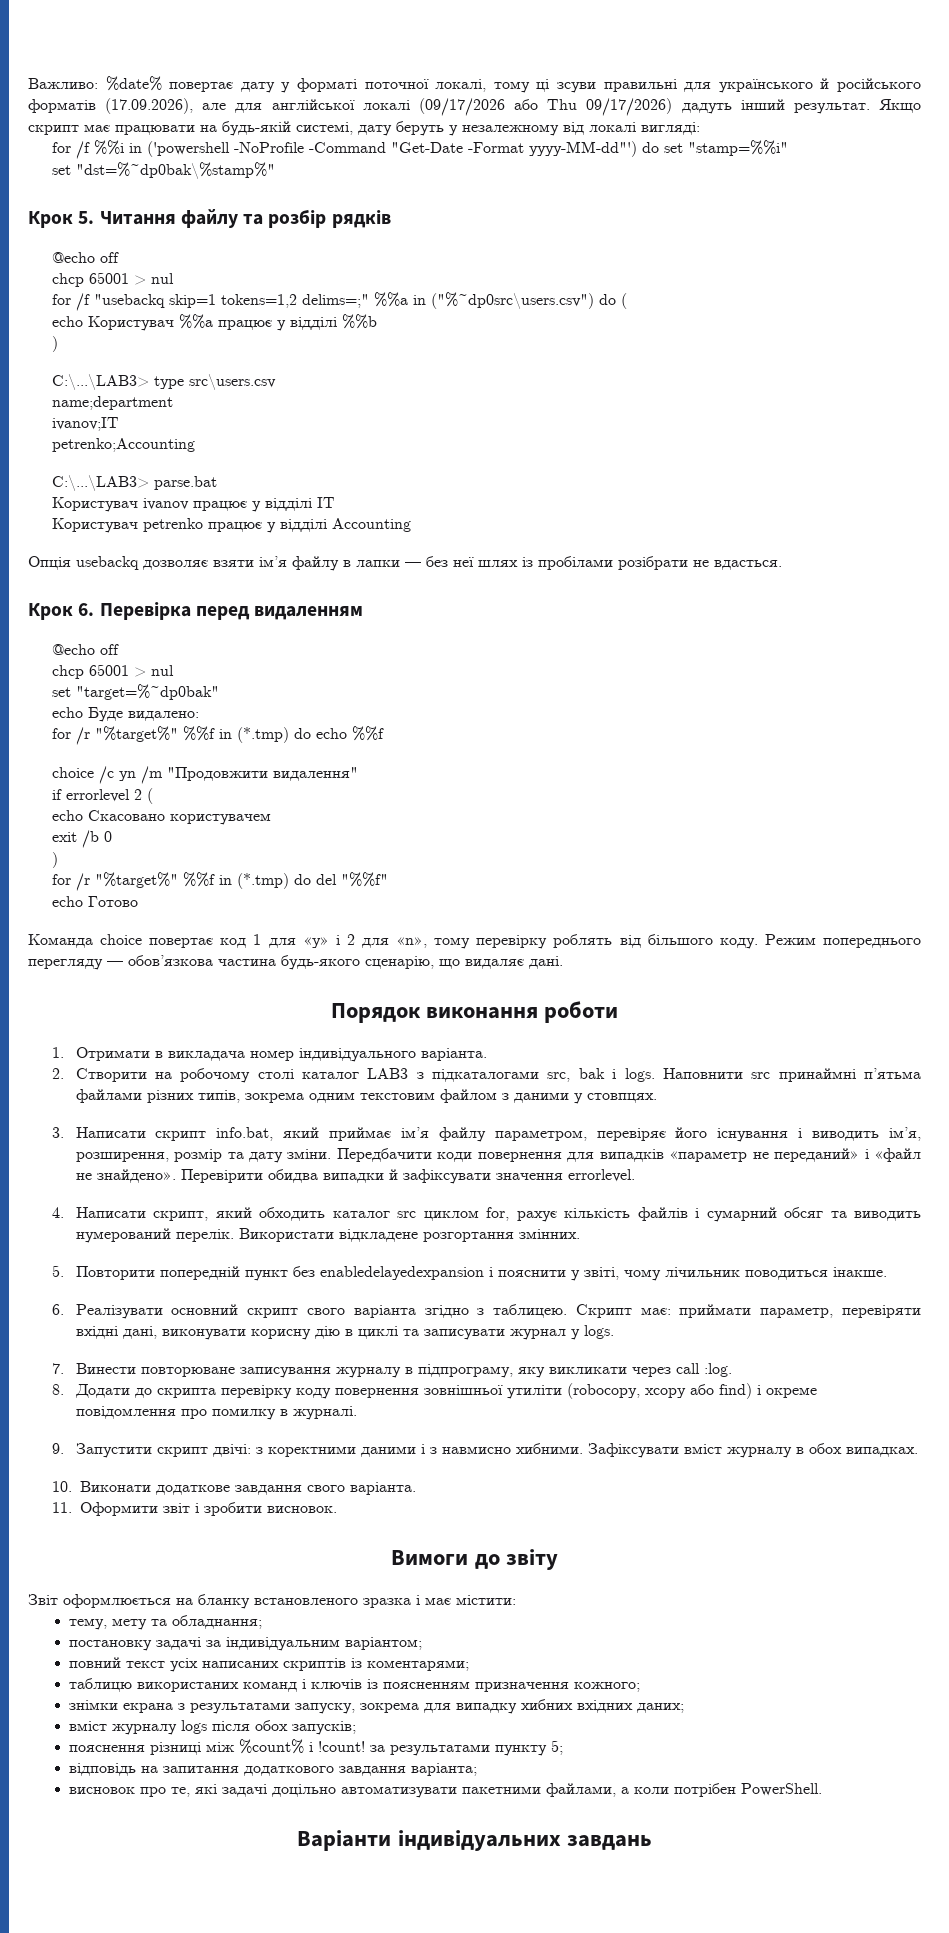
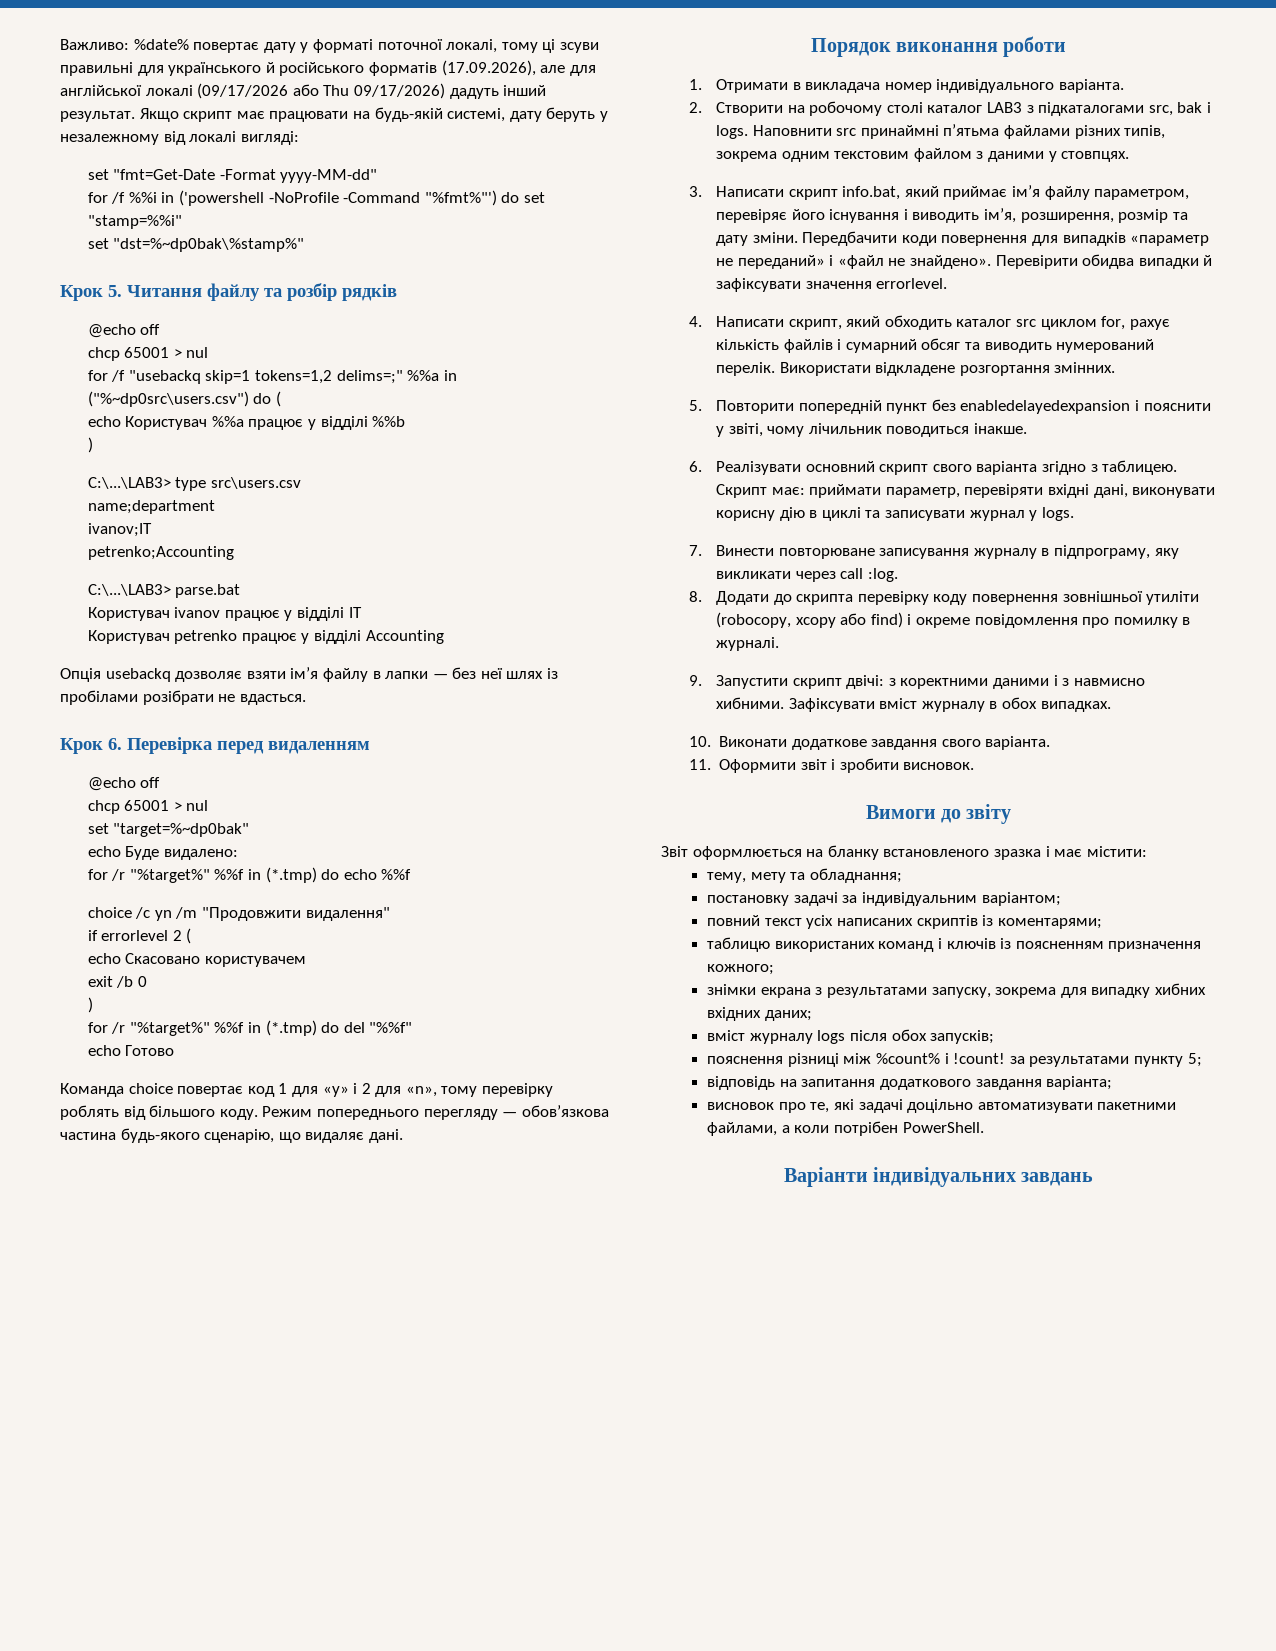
+ set "fmt=Get-Date -Format yyyy-MM-dd"
- for /f %%i in ('powershell -NoProfile -Command "Get-Date -Format yyyy-MM-dd"') do set "stamp=%%i"
+ for /f %%i in ('powershell -NoProfile -Command "%fmt%"') do set "stamp=%%i"

